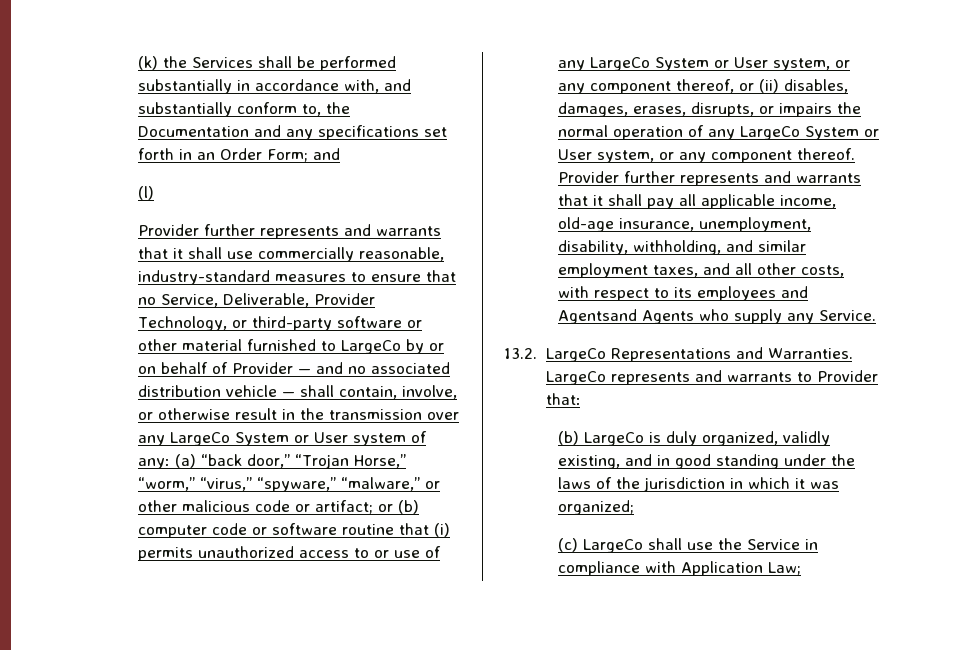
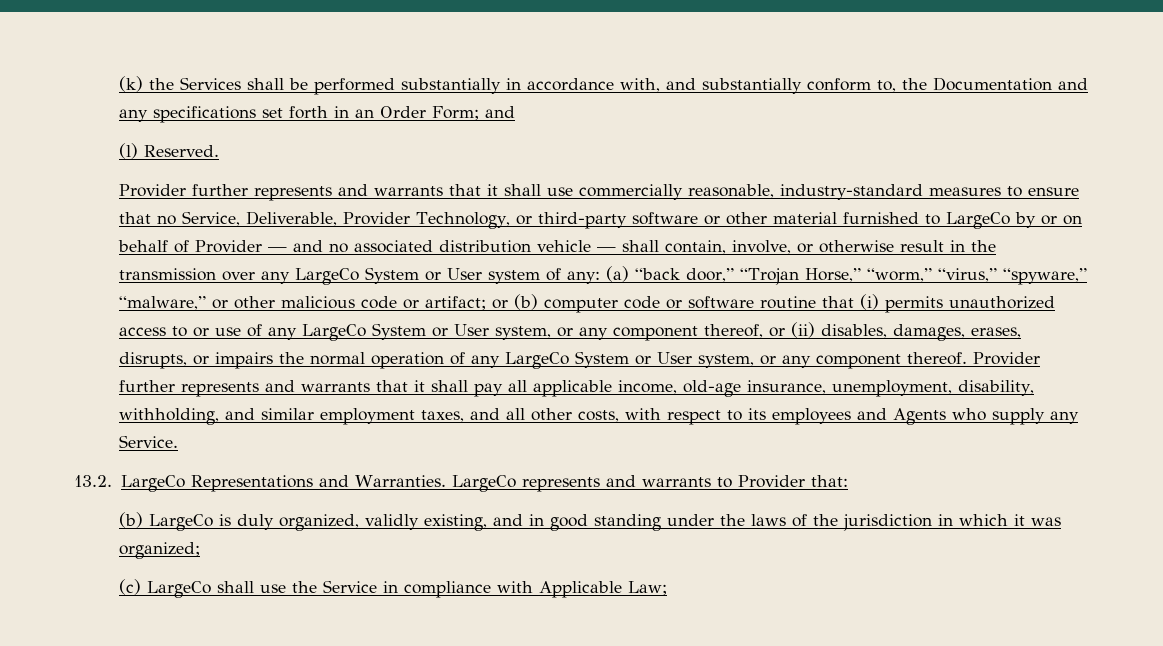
- (l)
+ (l) Reserved.
- Provider further represents and warrants that it shall pay all applicable income, old-age insurance, unemployment, disability, withholding, and similar employment taxes, and all other costs, with respect to its employees and Agentsand Agents who supply any Service.
+ Provider further represents and warrants that it shall pay all applicable income, old-age insurance, unemployment, disability, withholding, and similar employment taxes, and all other costs, with respect to its employees and Agents who supply any Service.
- (c) LargeCo shall use the Service in compliance with Application Law;
+ (c) LargeCo shall use the Service in compliance with Applicable Law;

